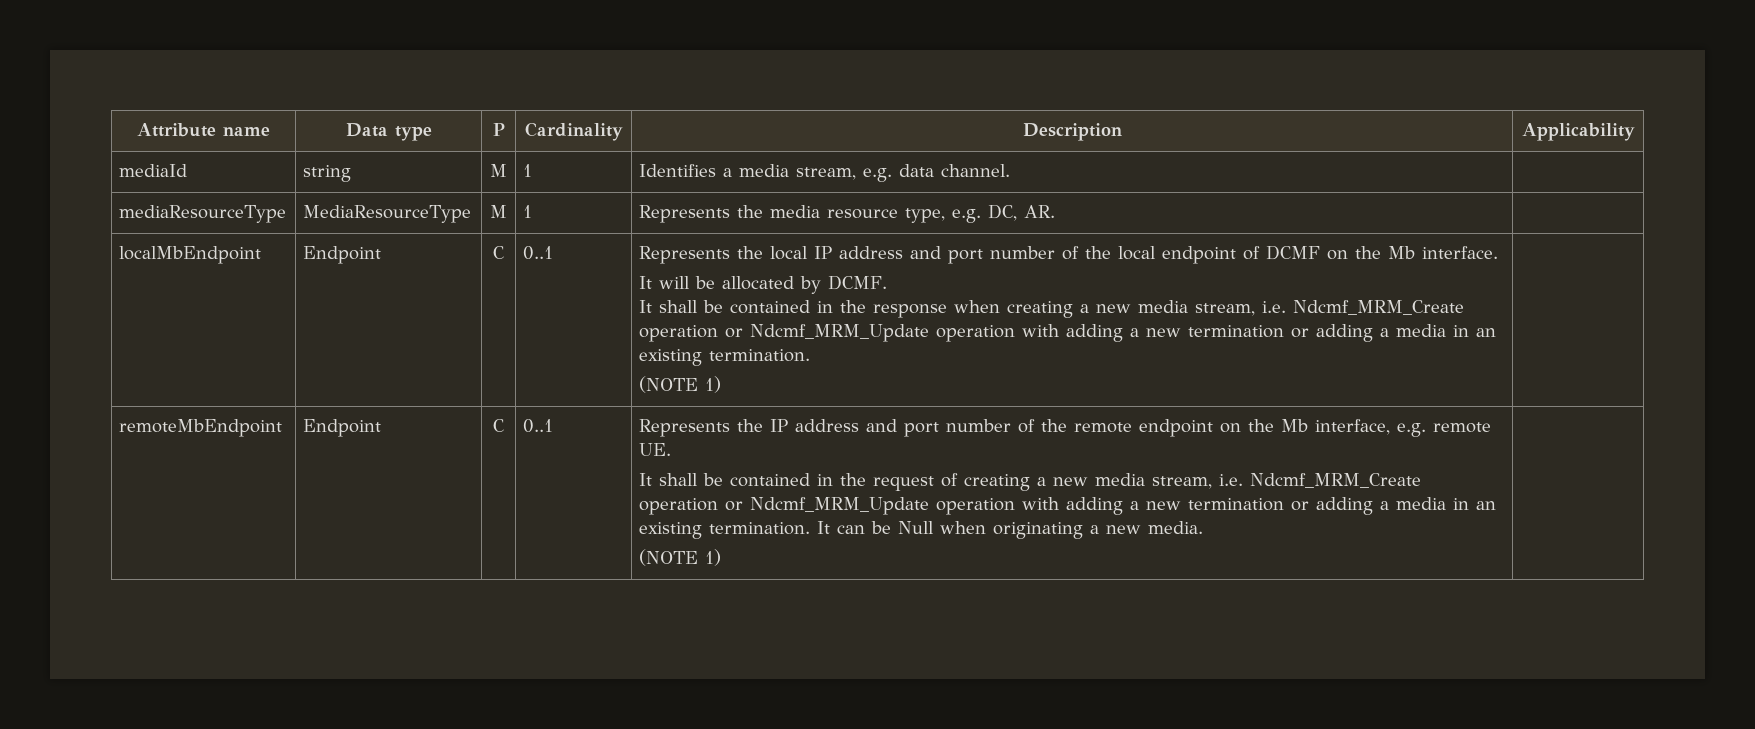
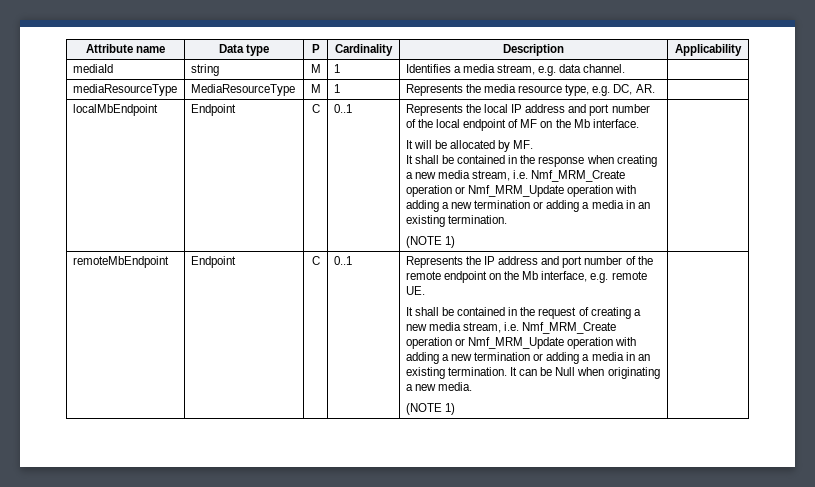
- Represents the local IP address and port number of the local endpoint of DCMF on the Mb interface.
+ Represents the local IP address and port number of the local endpoint of MF on the Mb interface.
- It will be allocated by DCMF.
+ It will be allocated by MF.
- It shall be contained in the response when creating a new media stream, i.e. Ndcmf_MRM_Create operation or Ndcmf_MRM_Update operation with adding a new termination or adding a media in an existing termination.
+ It shall be contained in the response when creating a new media stream, i.e. Nmf_MRM_Create operation or Nmf_MRM_Update operation with adding a new termination or adding a media in an existing termination.
- It shall be contained in the request of creating a new media stream, i.e. Ndcmf_MRM_Create operation or Ndcmf_MRM_Update operation with adding a new termination or adding a media in an existing termination.
+ It shall be contained in the request of creating a new media stream, i.e. Nmf_MRM_Create operation or Nmf_MRM_Update operation with adding a new termination or adding a media in an existing termination.

